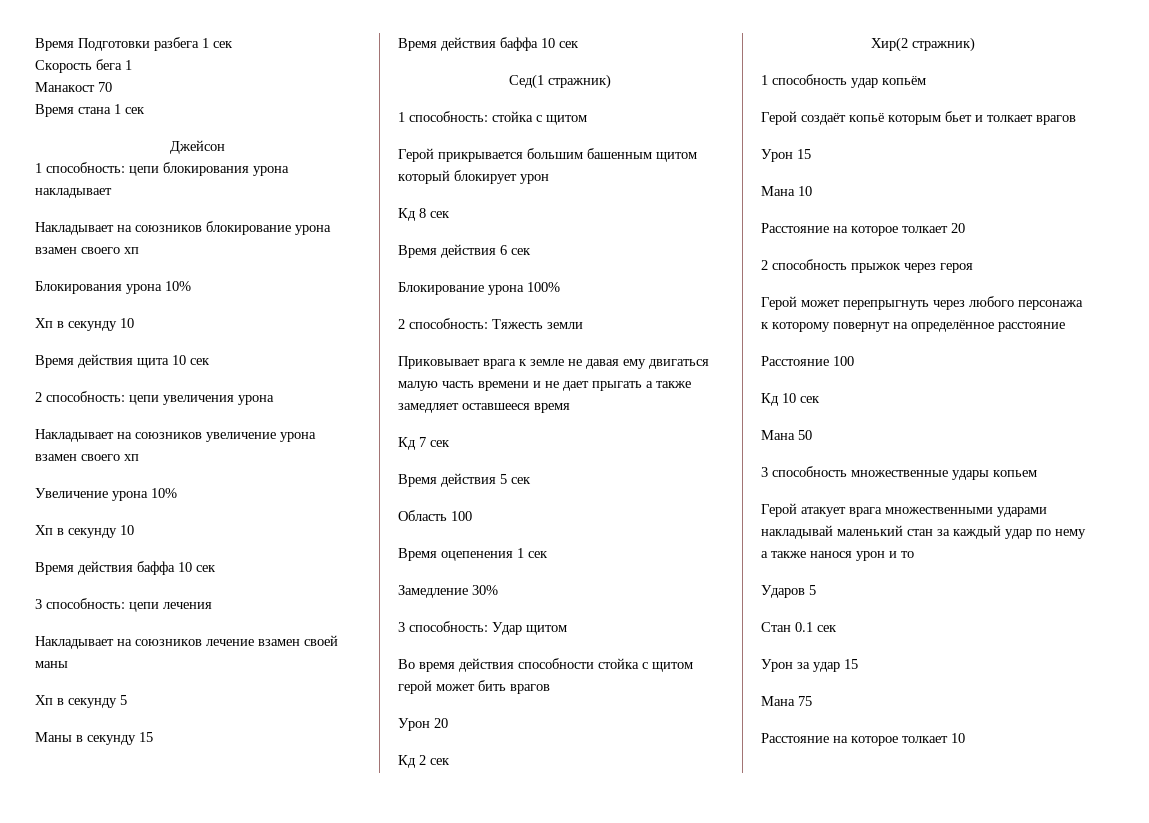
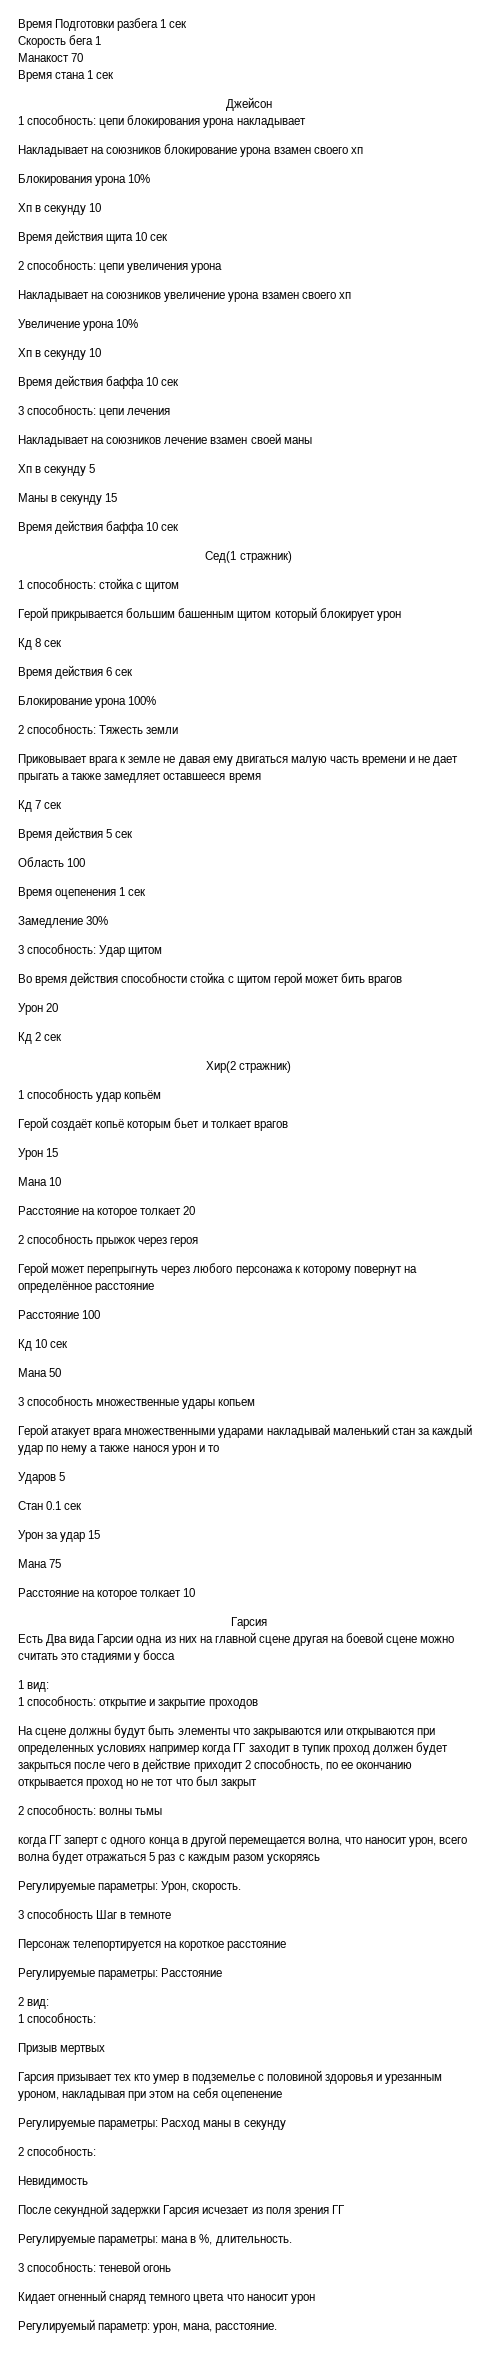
  Расстояние на которое толкает 10
+ Гарсия
+ Есть Два вида Гарсии одна из них на главной сцене другая на боевой сцене можно считать это стадиями у босса
+ 1 вид:
+ 1 способность: открытие и закрытие проходов
+ На сцене должны будут быть элементы что закрываются или открываются при определенных условиях например когда ГГ заходит в тупик проход должен будет закрыться после чего в действие приходит 2 способность, по ее окончанию открывается проход но не тот что был закрыт
+ 2 способность: волны тьмы
+ когда ГГ заперт с одного конца в другой перемещается волна, что наносит урон, всего волна будет отражаться 5 раз с каждым разом ускоряясь
+ Регулируемые параметры: Урон, скорость.
+ 3 способность Шаг в темноте
+ Персонаж телепортируется на короткое расстояние
+ Регулируемые параметры: Расстояние
+ 2 вид:
+ 1 способность:
+ Призыв мертвых
+ Гарсия призывает тех кто умер в подземелье с половиной здоровья и урезанным уроном, накладывая при этом на себя оцепенение
+ Регулируемые параметры: Расход маны в секунду
+ 2 способность:
+ Невидимость
+ После секундной задержки Гарсия исчезает из поля зрения ГГ
+ Регулируемые параметры: мана в %, длительность.
+ 3 способность: теневой огонь
+ Кидает огненный снаряд темного цвета что наносит урон
+ Регулируемый параметр: урон, мана, расстояние.

